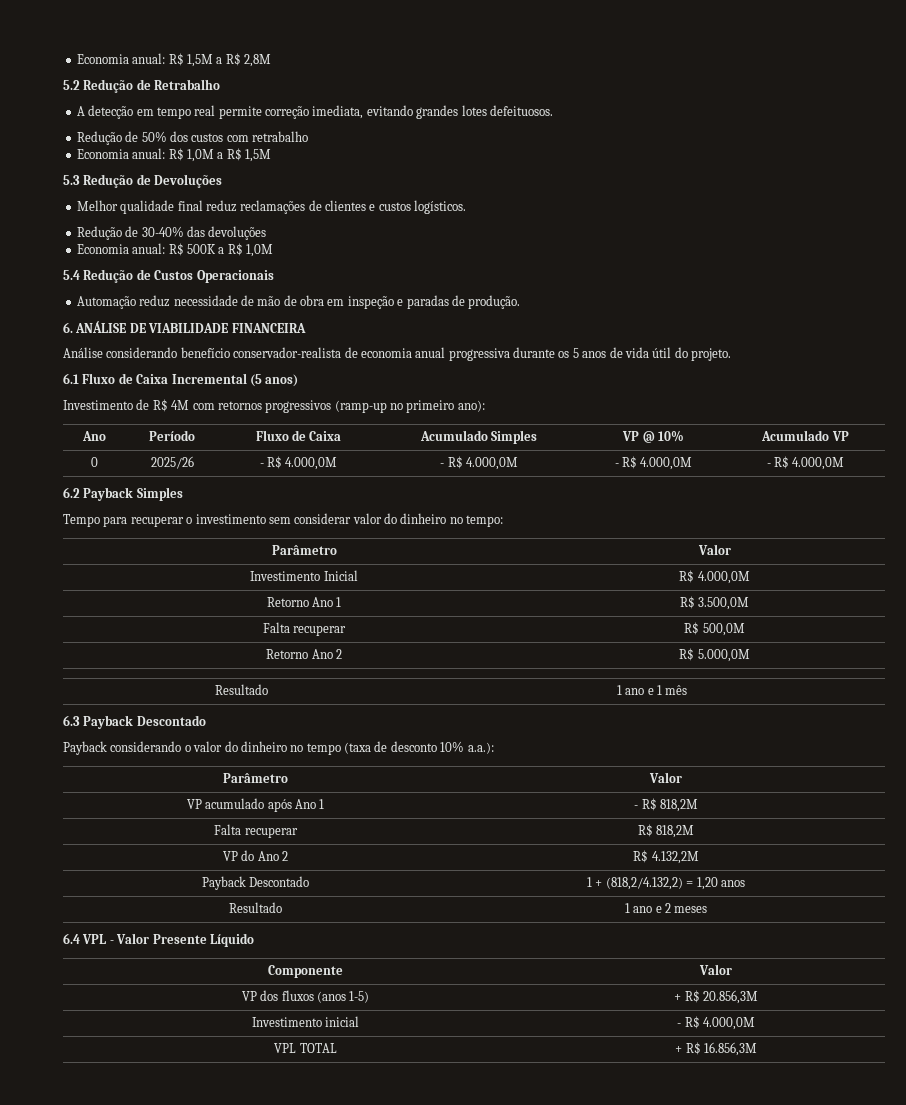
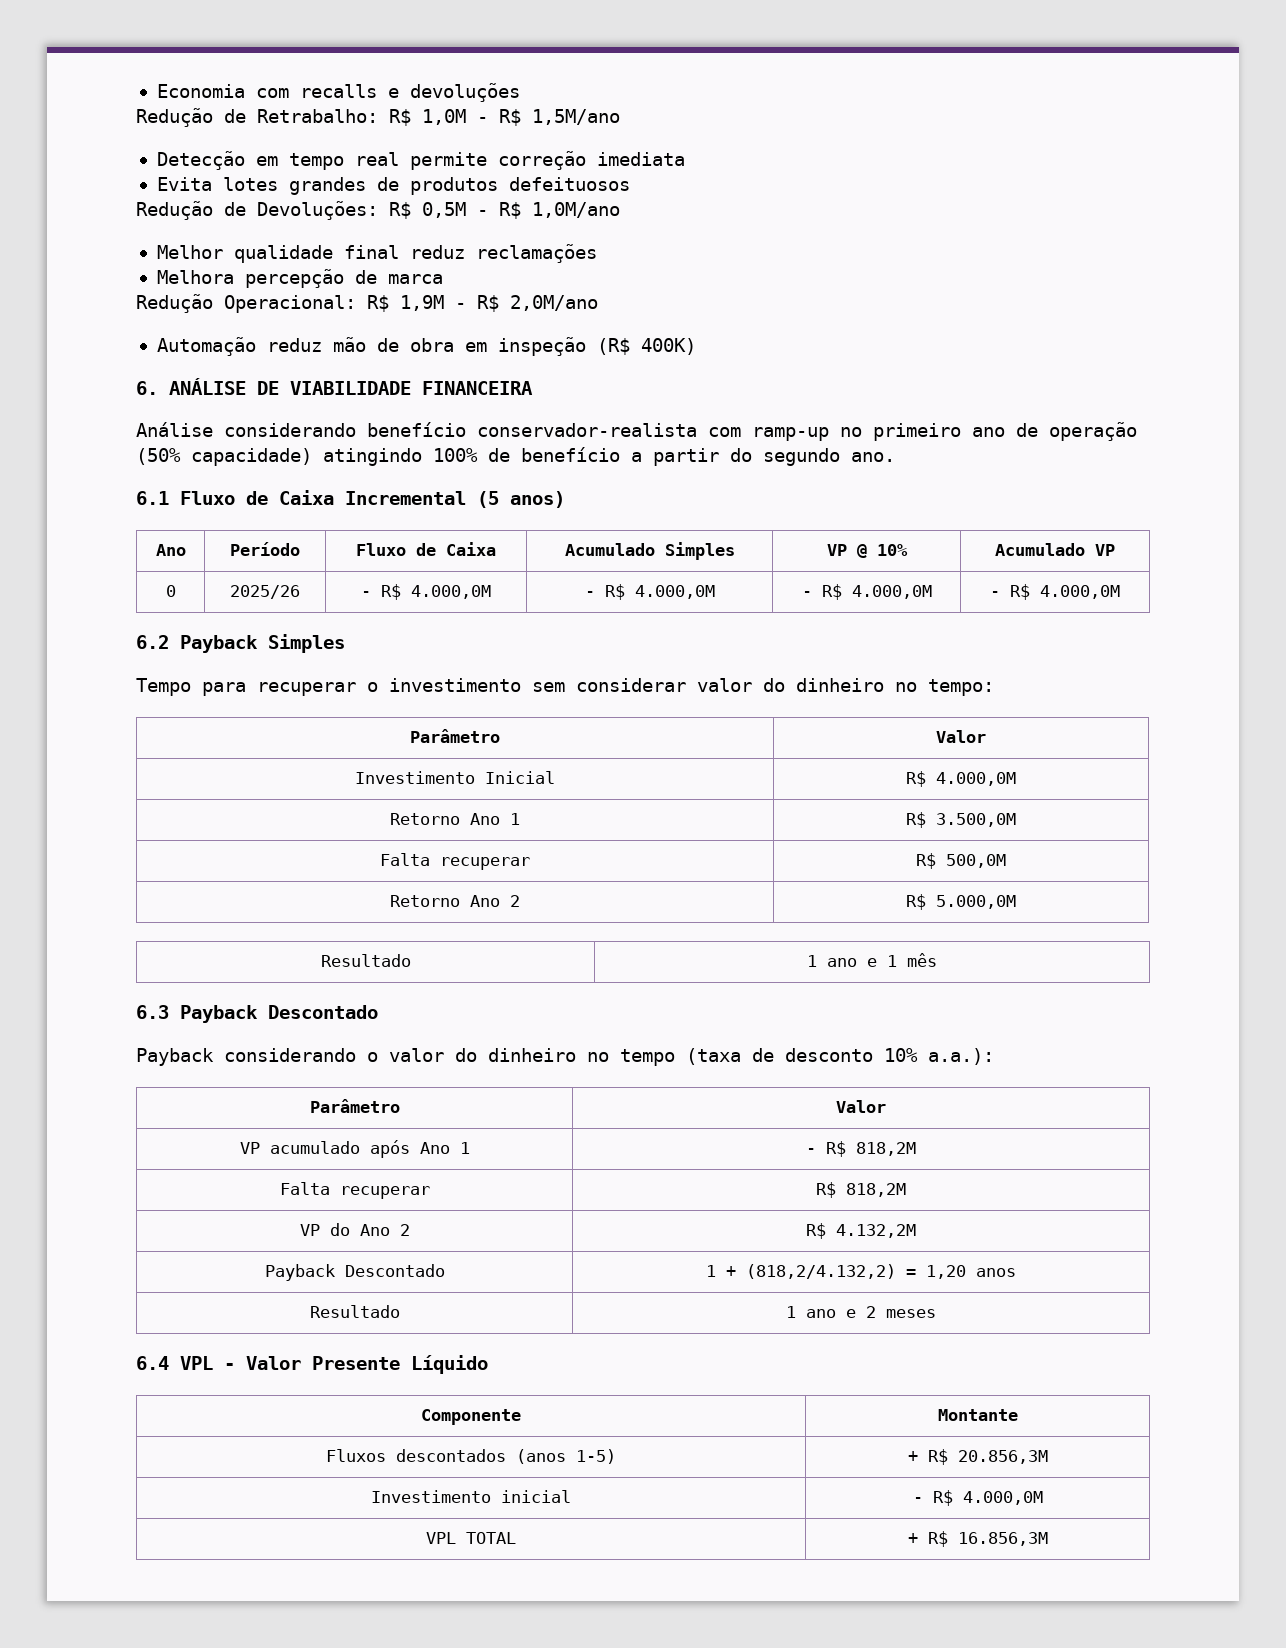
- Economia anual: R$ 1,5M a R$ 2,8M
- 5.2 Redução de Retrabalho
- A detecção em tempo real permite correção imediata, evitando grandes lotes defeituosos.
- Redução de 50% dos custos com retrabalho
- Economia anual: R$ 1,0M a R$ 1,5M
- 5.3 Redução de Devoluções
+ Economia com recalls e devoluções
+ Redução de Retrabalho: R$ 1,0M - R$ 1,5M/ano
+ Detecção em tempo real permite correção imediata
+ Evita lotes grandes de produtos defeituosos
+ Redução de Devoluções: R$ 0,5M - R$ 1,0M/ano
- Melhor qualidade final reduz reclamações de clientes e custos logísticos.
- Redução de 30-40% das devoluções
- Economia anual: R$ 500K a R$ 1,0M
- 5.4 Redução de Custos Operacionais
+ Melhor qualidade final reduz reclamações
+ Melhora percepção de marca
+ Redução Operacional: R$ 1,9M - R$ 2,0M/ano
- Automação reduz necessidade de mão de obra em inspeção e paradas de produção.
+ Automação reduz mão de obra em inspeção (R$ 400K)
- Análise considerando benefício conservador-realista de economia anual progressiva durante os 5 anos de vida útil do projeto.
+ Análise considerando benefício conservador-realista com ramp-up no primeiro ano de operação (50% capacidade) atingindo 100% de benefício a partir do segundo ano.
- Investimento de R$ 4M com retornos progressivos (ramp-up no primeiro ano):
- Componente | Valor
- VP dos fluxos (anos 1-5) | + R$ 20.856,3M
+ Componente | Montante
+ Fluxos descontados (anos 1-5) | + R$ 20.856,3M

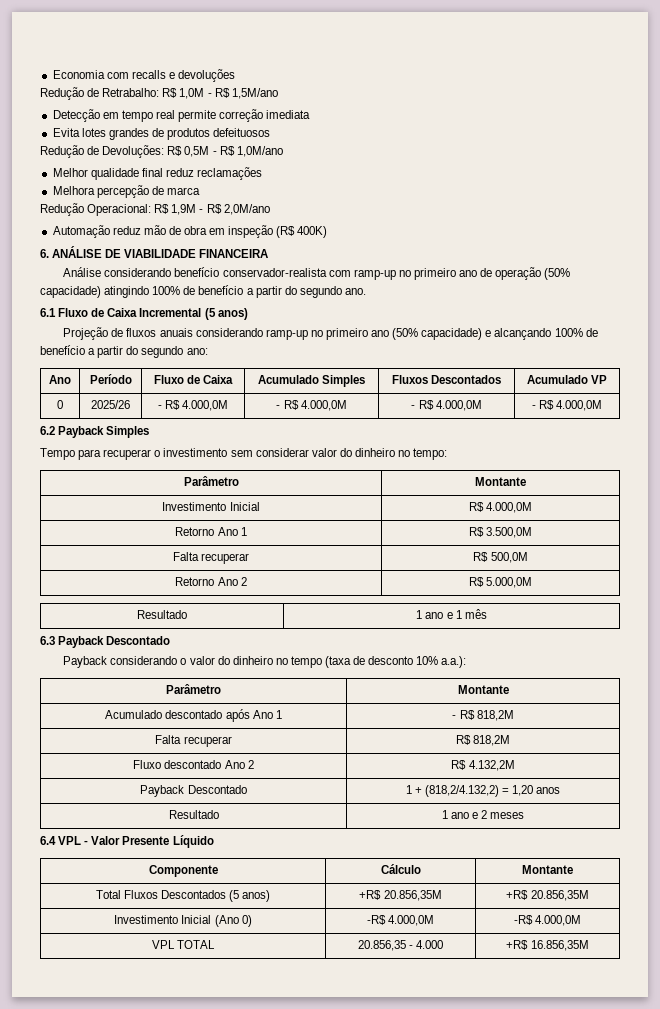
+ Projeção de fluxos anuais considerando ramp-up no primeiro ano (50% capacidade) e alcançando 100% de benefício a partir do segundo ano:
- Ano | Período | Fluxo de Caixa | Acumulado Simples | VP @ 10% | Acumulado VP
+ Ano | Período | Fluxo de Caixa | Acumulado Simples | Fluxos Descontados | Acumulado VP
  Tempo para recuperar o investimento sem considerar valor do dinheiro no tempo:
- Parâmetro | Valor
+ Parâmetro | Montante
  Payback considerando o valor do dinheiro no tempo (taxa de desconto 10% a.a.):
- Parâmetro | Valor
- VP acumulado após Ano 1 | - R$ 818,2M
+ Parâmetro | Montante
+ Acumulado descontado após Ano 1 | - R$ 818,2M
- VP do Ano 2 | R$ 4.132,2M
+ Fluxo descontado Ano 2 | R$ 4.132,2M
- Componente | Montante
- Fluxos descontados (anos 1-5) | + R$ 20.856,3M
- Investimento inicial | - R$ 4.000,0M
- VPL TOTAL | + R$ 16.856,3M
+ Componente | Cálculo | Montante
+ Total Fluxos Descontados (5 anos) | +R$ 20.856,35M | +R$ 20.856,35M
+ Investimento Inicial (Ano 0) | -R$ 4.000,0M | -R$ 4.000,0M
+ VPL TOTAL | 20.856,35 - 4.000 | +R$ 16.856,35M

